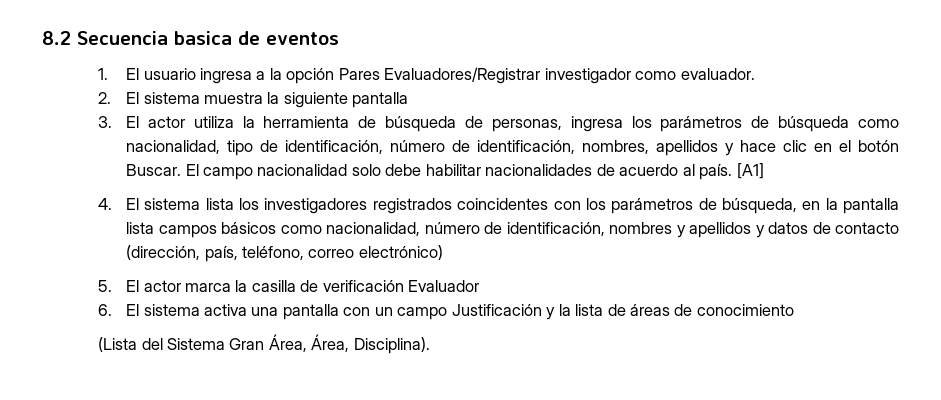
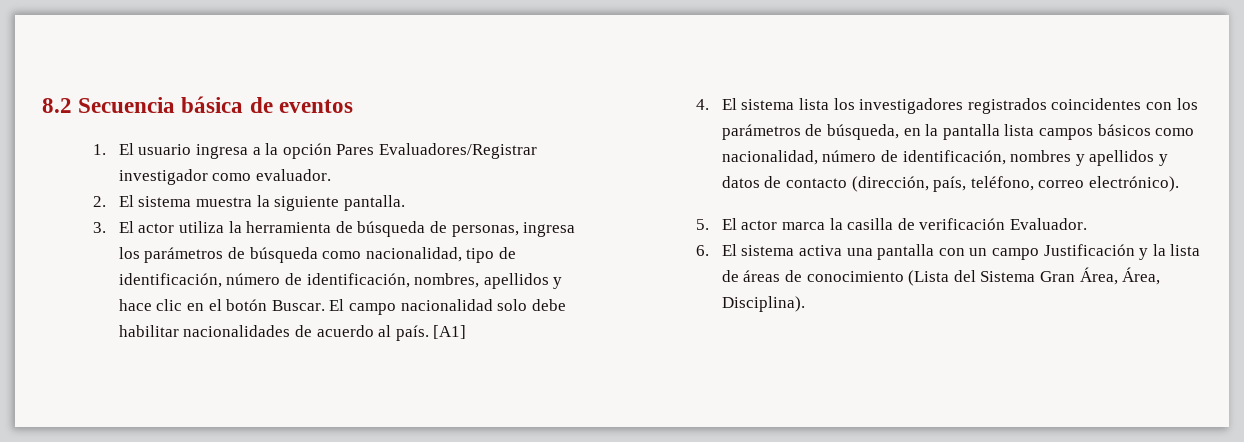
- 8.2 Secuencia basica de eventos
+ 8.2 Secuencia básica de eventos
- 2. El sistema muestra la siguiente pantalla
+ 2. El sistema muestra la siguiente pantalla.
- 4. El sistema lista los investigadores registrados coincidentes con los parámetros de búsqueda, en la pantalla lista campos básicos como nacionalidad, número de identificación, nombres y apellidos y datos de contacto (dirección, país, teléfono, correo electrónico)
+ 4. El sistema lista los investigadores registrados coincidentes con los parámetros de búsqueda, en la pantalla lista campos básicos como nacionalidad, número de identificación, nombres y apellidos y datos de contacto (dirección, país, teléfono, correo electrónico).
- 5. El actor marca la casilla de verificación Evaluador
+ 5. El actor marca la casilla de verificación Evaluador.
- 6. El sistema activa una pantalla con un campo Justificación y la lista de áreas de conocimiento
- (Lista del Sistema Gran Área, Área, Disciplina).
+ 6. El sistema activa una pantalla con un campo Justificación y la lista de áreas de conocimiento (Lista del Sistema Gran Área, Área, Disciplina).

